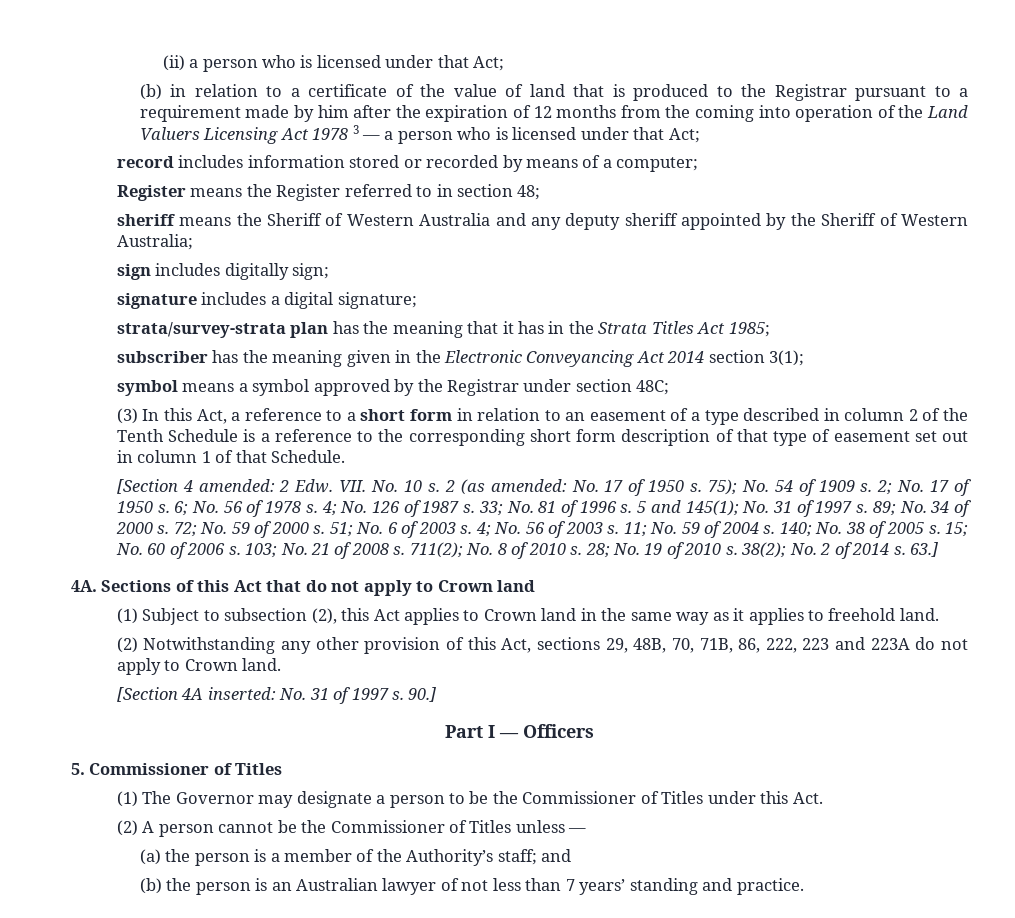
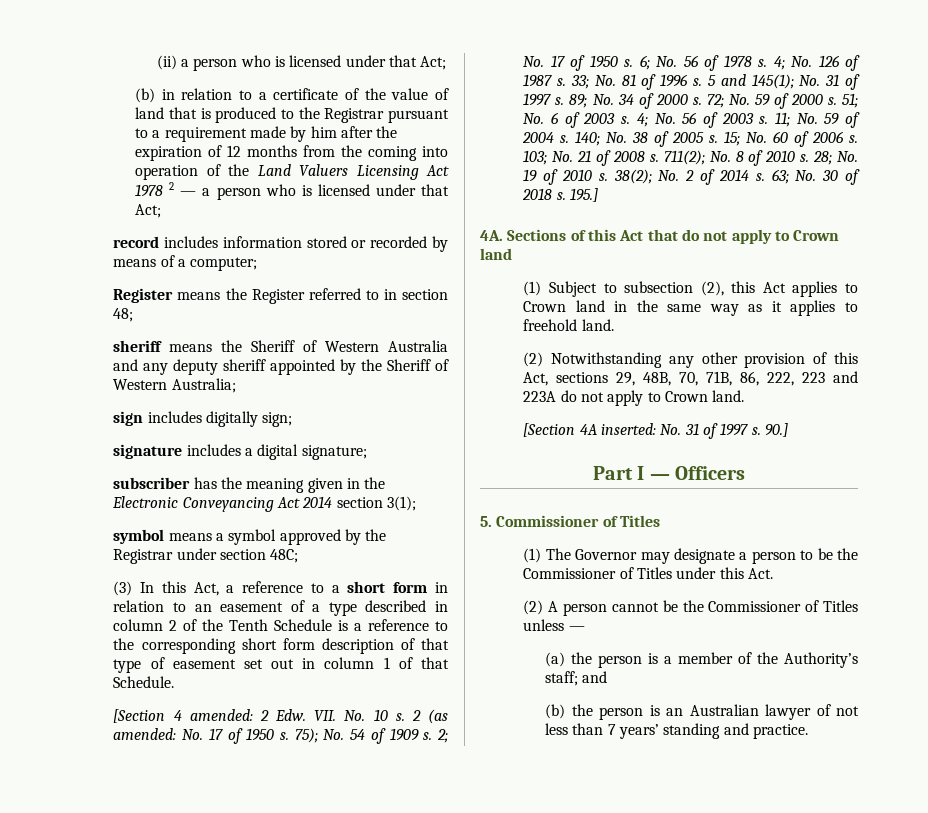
- (b) in relation to a certificate of the value of land that is produced to the Registrar pursuant to a requirement made by him after the expiration of 12 months from the coming into operation of the Land Valuers Licensing Act 1978 3 — a person who is licensed under that Act;
+ (b) in relation to a certificate of the value of land that is produced to the Registrar pursuant to a requirement made by him after the expiration of 12 months from the coming into operation of the Land Valuers Licensing Act 1978 2 — a person who is licensed under that Act;
- strata/survey-strata plan has the meaning that it has in the Strata Titles Act 1985;
- 63.]
+ 63; No. 30 of 2018 s. 195.]

